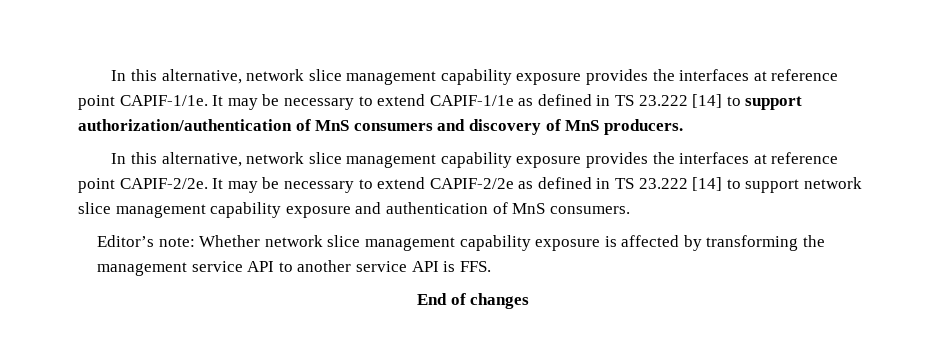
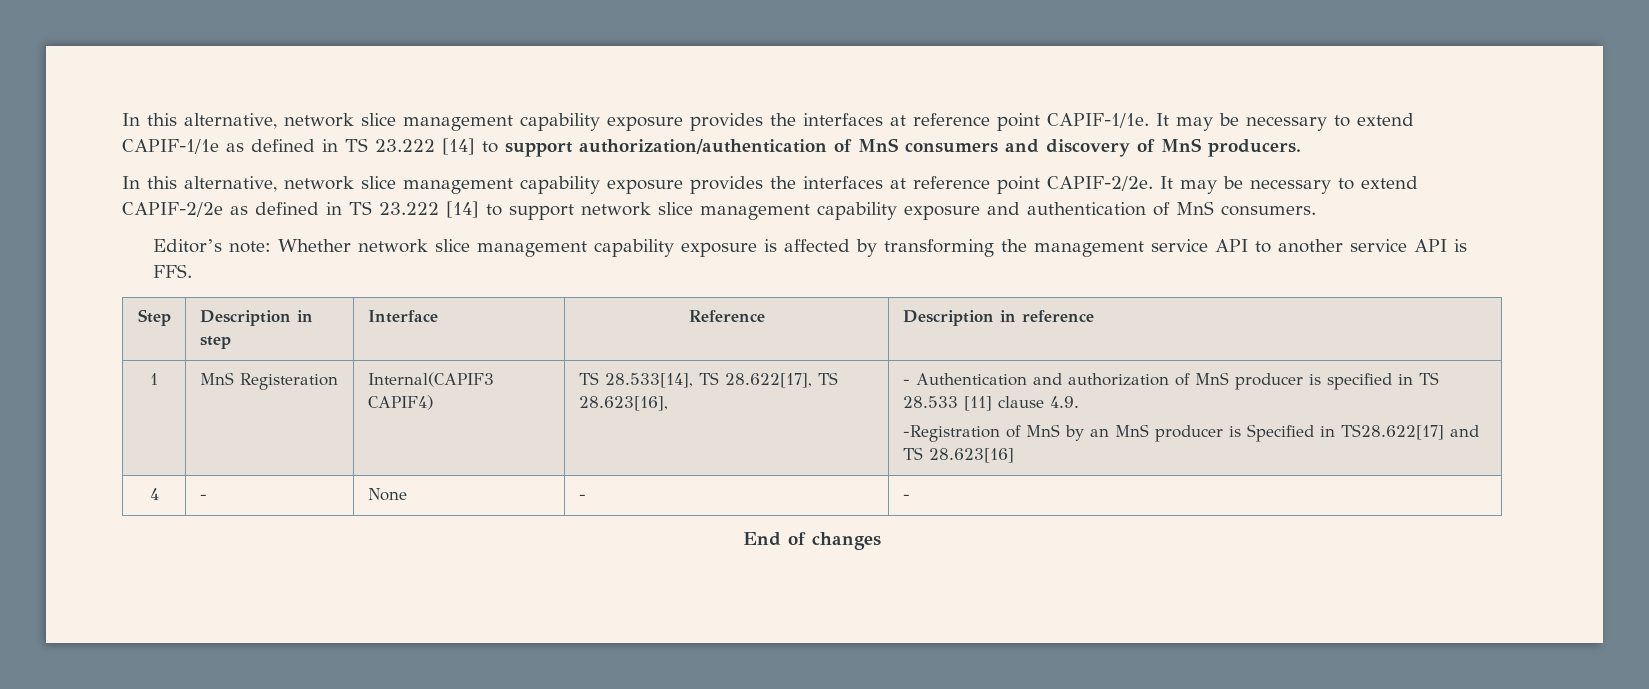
+ Step | Description in step | Interface | Reference | Description in reference
+ 1 | MnS Registeration | Internal(CAPIF3 CAPIF4) | TS 28.533[14], TS 28.622[17], TS 28.623[16], | - Authentication and authorization of MnS producer is specified in TS 28.533 [11] clause 4.9.
+ -Registration of MnS by an MnS producer is Specified in TS28.622[17] and TS 28.623[16]
+ 4 | - | None | - | -

